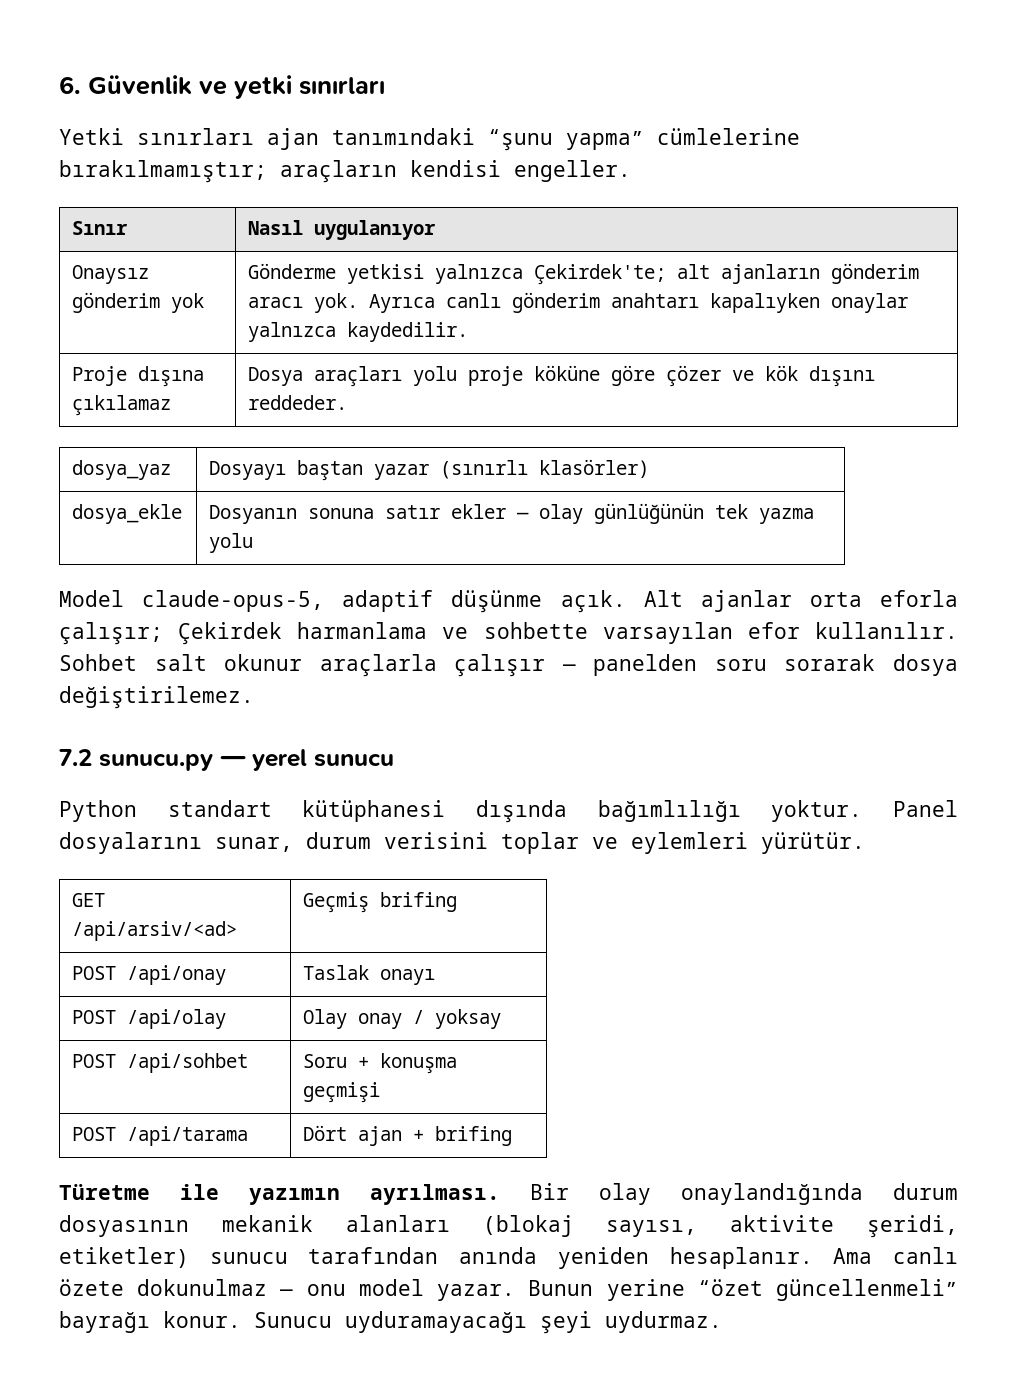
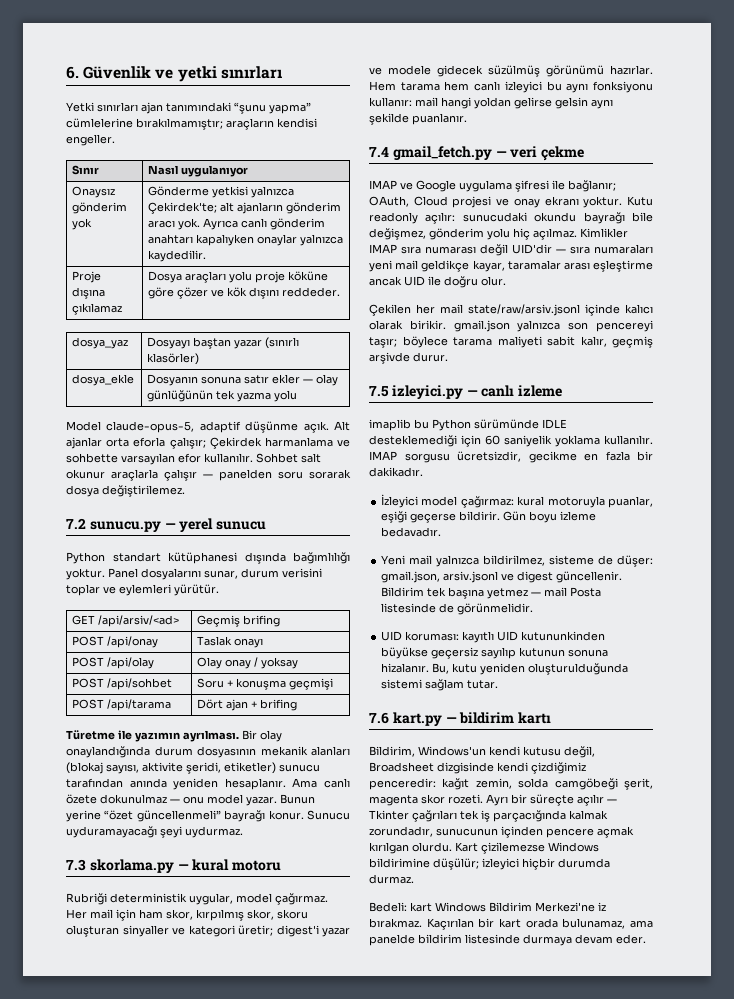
+ 7.3 skorlama.py — kural motoru
+ Rubriği deterministik uygular, model çağırmaz. Her mail için ham skor, kırpılmış skor, skoru oluşturan sinyaller ve kategori üretir; digest'i yazar ve modele gidecek süzülmüş görünümü hazırlar. Hem tarama hem canlı izleyici bu aynı fonksiyonu kullanır: mail hangi yoldan gelirse gelsin aynı şekilde puanlanır.
+ 7.4 gmail_fetch.py — veri çekme
+ IMAP ve Google uygulama şifresi ile bağlanır; OAuth, Cloud projesi ve onay ekranı yoktur. Kutu readonly açılır: sunucudaki okundu bayrağı bile değişmez, gönderim yolu hiç açılmaz. Kimlikler IMAP sıra numarası değil UID'dir — sıra numaraları yeni mail geldikçe kayar, taramalar arası eşleştirme ancak UID ile doğru olur.
+ Çekilen her mail state/raw/arsiv.jsonl içinde kalıcı olarak birikir. gmail.json yalnızca son pencereyi taşır; böylece tarama maliyeti sabit kalır, geçmiş arşivde durur.
+ 7.5 izleyici.py — canlı izleme
+ imaplib bu Python sürümünde IDLE desteklemediği için 60 saniyelik yoklama kullanılır. IMAP sorgusu ücretsizdir, gecikme en fazla bir dakikadır.
+ İzleyici model çağırmaz: kural motoruyla puanlar, eşiği geçerse bildirir. Gün boyu izleme bedavadır.
+ Yeni mail yalnızca bildirilmez, sisteme de düşer: gmail.json, arsiv.jsonl ve digest güncellenir. Bildirim tek başına yetmez — mail Posta listesinde de görünmelidir.
+ UID koruması: kayıtlı UID kutununkinden büyükse geçersiz sayılıp kutunun sonuna hizalanır. Bu, kutu yeniden oluşturulduğunda sistemi sağlam tutar.
+ 7.6 kart.py — bildirim kartı
+ Bildirim, Windows'un kendi kutusu değil, Broadsheet dizgisinde kendi çizdiğimiz penceredir: kağıt zemin, solda camgöbeği şerit, magenta skor rozeti. Ayrı bir süreçte açılır — Tkinter çağrıları tek iş parçacığında kalmak zorundadır, sunucunun içinden pencere açmak kırılgan olurdu. Kart çizilemezse Windows bildirimine düşülür; izleyici hiçbir durumda durmaz.
+ Bedeli: kart Windows Bildirim Merkezi'ne iz bırakmaz. Kaçırılan bir kart orada bulunamaz, ama panelde bildirim listesinde durmaya devam eder.

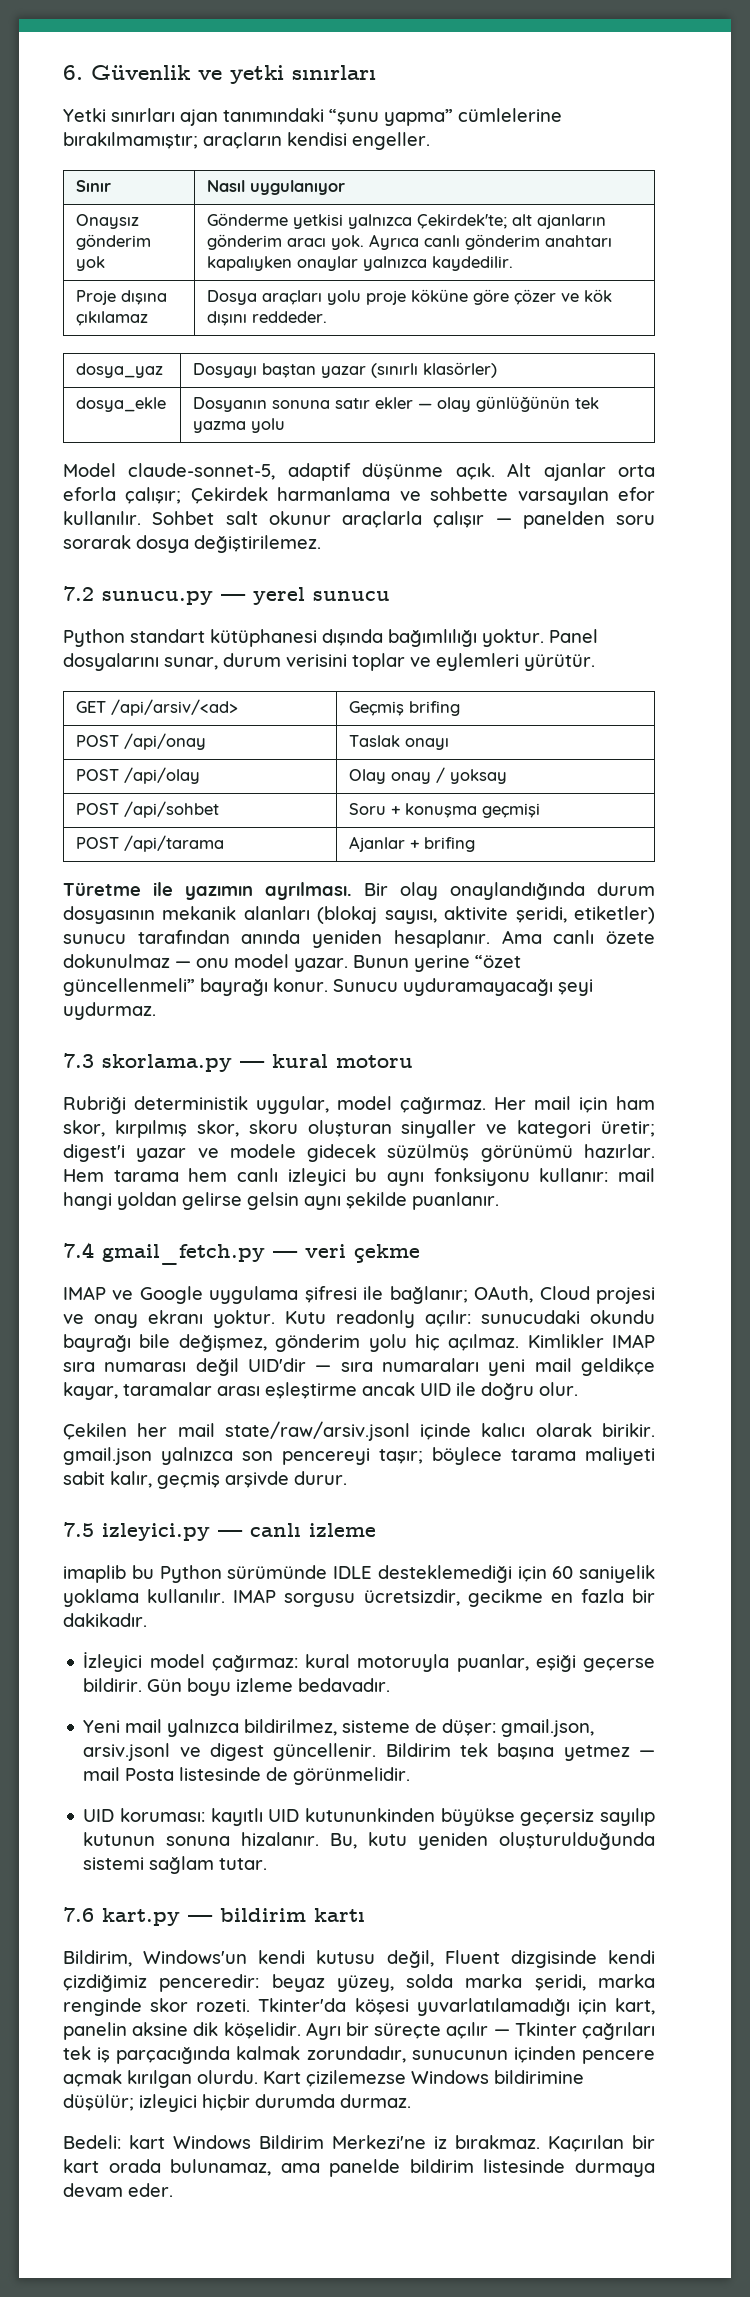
- Model claude-opus-5, adaptif düşünme açık.
+ Model claude-sonnet-5, adaptif düşünme açık.
- POST /api/tarama | Dört ajan + brifing
+ POST /api/tarama | Ajanlar + brifing
- Bildirim, Windows'un kendi kutusu değil, Broadsheet dizgisinde kendi çizdiğimiz penceredir: kağıt zemin, solda camgöbeği şerit, magenta skor rozeti.
+ Bildirim, Windows'un kendi kutusu değil, Fluent dizgisinde kendi çizdiğimiz penceredir: beyaz yüzey, solda marka şeridi, marka renginde skor rozeti. Tkinter'da köşesi yuvarlatılamadığı için kart, panelin aksine dik köşelidir.

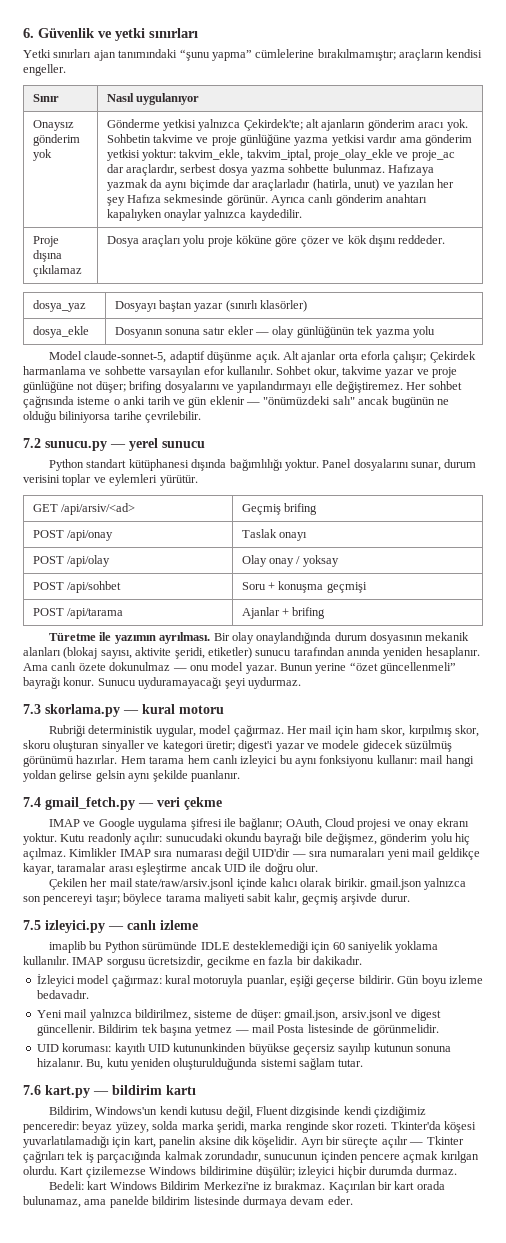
+ Sohbetin takvime ve proje günlüğüne yazma yetkisi vardır ama gönderim yetkisi yoktur: takvim_ekle, takvim_iptal, proje_olay_ekle ve proje_ac dar araçlardır, serbest dosya yazma sohbette bulunmaz. Hafızaya yazmak da aynı biçimde dar araçlarladır (hatirla, unut) ve yazılan her şey Hafıza sekmesinde görünür.
- Sohbet salt okunur araçlarla çalışır — panelden soru sorarak dosya değiştirilemez.
+ Sohbet okur, takvime yazar ve proje günlüğüne not düşer; brifing dosyalarını ve yapılandırmayı elle değiştiremez. Her sohbet çağrısında isteme o anki tarih ve gün eklenir — "önümüzdeki salı" ancak bugünün ne olduğu biliniyorsa tarihe çevrilebilir.

